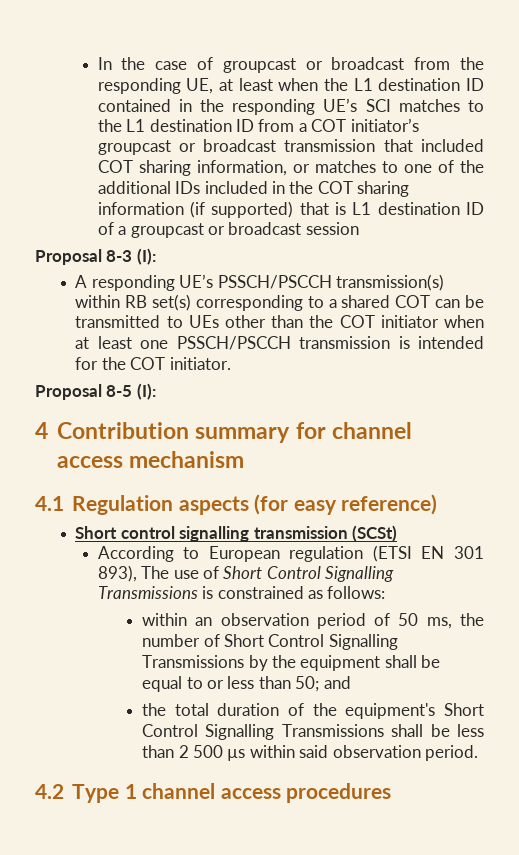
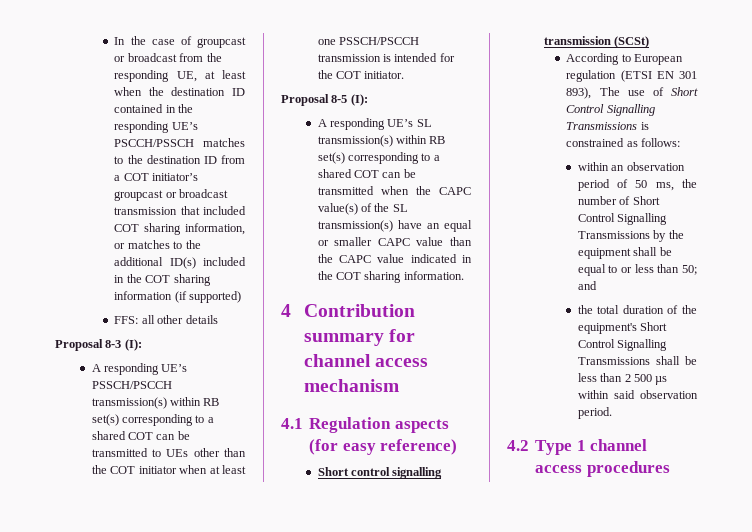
- In the case of groupcast or broadcast from the responding UE, at least when the L1 destination ID contained in the responding UE’s SCI matches to the L1 destination ID from a COT initiator’s groupcast or broadcast transmission that included COT sharing information, or matches to one of the additional IDs included in the COT sharing information (if supported) that is L1 destination ID of a groupcast or broadcast session
+ In the case of groupcast or broadcast from the responding UE, at least when the destination ID contained in the responding UE’s PSCCH/PSSCH matches to the destination ID from a COT initiator’s groupcast or broadcast transmission that included COT sharing information, or matches to the additional ID(s) included in the COT sharing information (if supported)
+ FFS: all other details
+ A responding UE’s SL transmission(s) within RB set(s) corresponding to a shared COT can be transmitted when the CAPC value(s) of the SL transmission(s) have an equal or smaller CAPC value than the CAPC value indicated in the COT sharing information.

